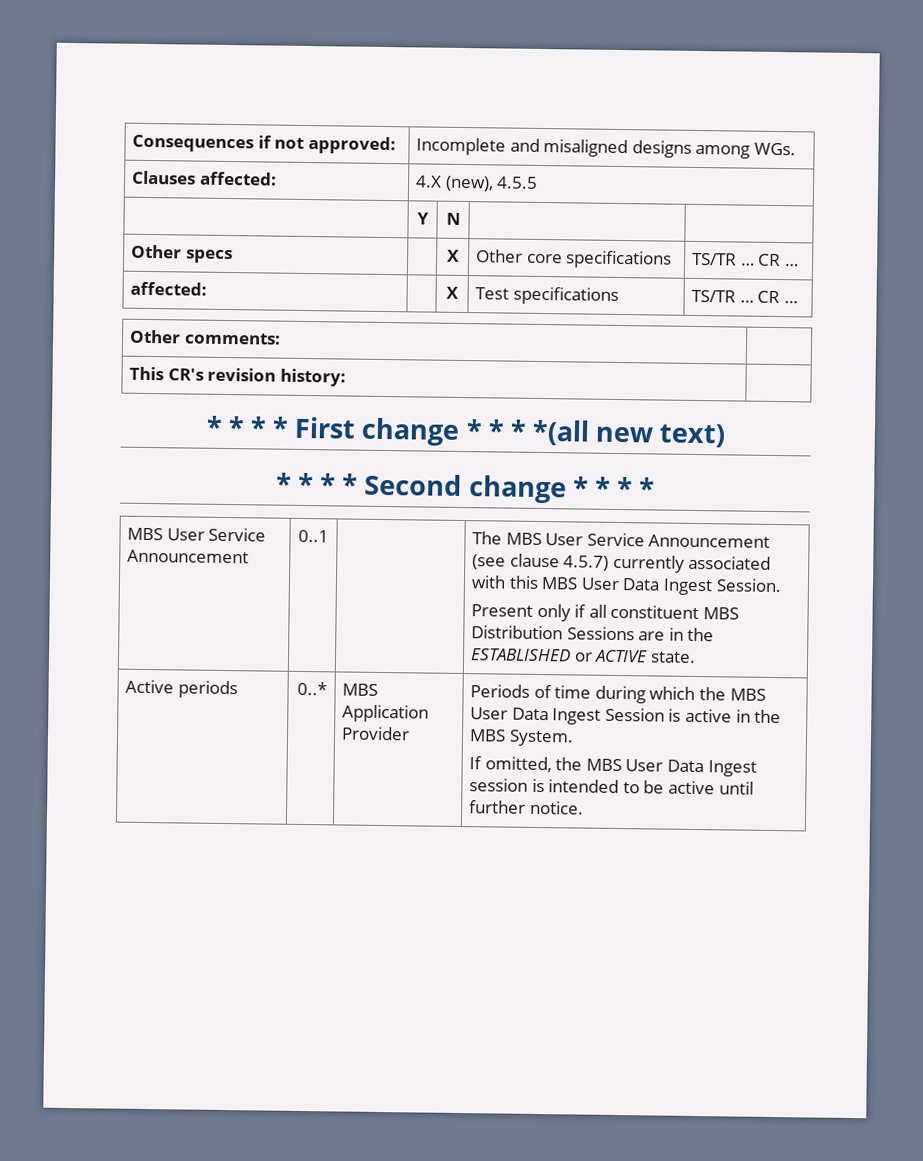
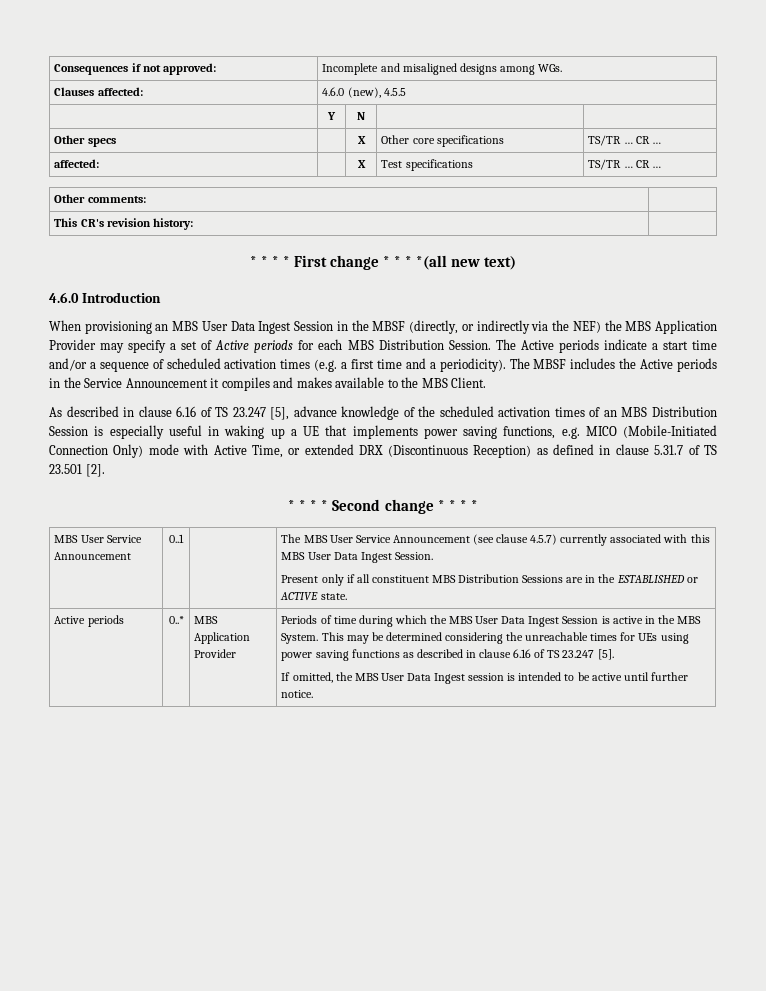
- Clauses affected: | 4.X (new), 4.5.5
+ Clauses affected: | 4.6.0 (new), 4.5.5
+ 4.6.0 Introduction
+ When provisioning an MBS User Data Ingest Session in the MBSF (directly, or indirectly via the NEF) the MBS Application Provider may specify a set of Active periods for each MBS Distribution Session. The Active periods indicate a start time and/or a sequence of scheduled activation times (e.g. a first time and a periodicity). The MBSF includes the Active periods in the Service Announcement it compiles and makes available to the MBS Client.
+ As described in clause 6.16 of TS 23.247 [5], advance knowledge of the scheduled activation times of an MBS Distribution Session is especially useful in waking up a UE that implements power saving functions, e.g. MICO (Mobile-Initiated Connection Only) mode with Active Time, or extended DRX (Discontinuous Reception) as defined in clause 5.31.7 of TS 23.501 [2].
+ This may be determined considering the unreachable times for UEs using power saving functions as described in clause 6.16 of TS 23.247 [5].

